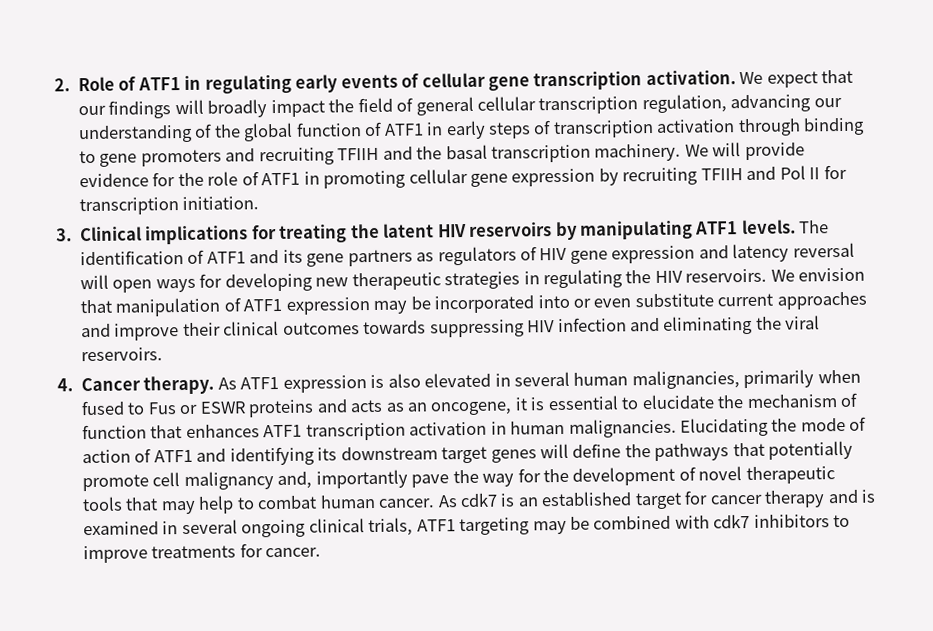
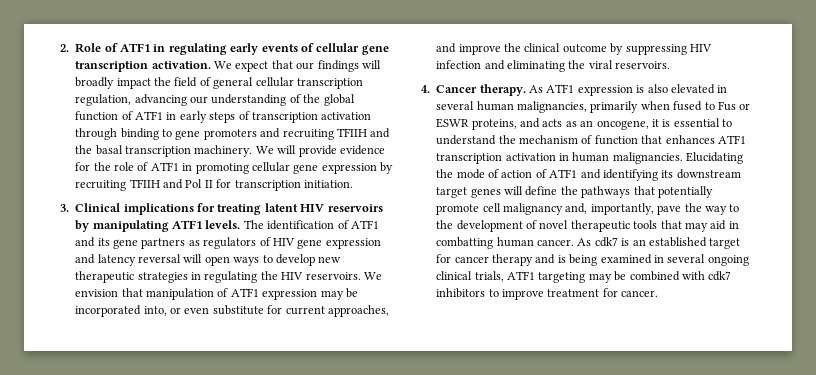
- 3. Clinical implications for treating the latent HIV reservoirs by manipulating ATF1 levels.
+ 3. Clinical implications for treating latent HIV reservoirs by manipulating ATF1 levels.
- The identification of ATF1 and its gene partners as regulators of HIV gene expression and latency reversal will open ways for developing new therapeutic strategies in regulating the HIV reservoirs.
+ The identification of ATF1 and its gene partners as regulators of HIV gene expression and latency reversal will open ways to develop new therapeutic strategies in regulating the HIV reservoirs.
- We envision that manipulation of ATF1 expression may be incorporated into or even substitute current approaches and improve their clinical outcomes towards suppressing HIV infection and eliminating the viral reservoirs.
+ We envision that manipulation of ATF1 expression may be incorporated into, or even substitute for current approaches, and improve the clinical outcome by suppressing HIV infection and eliminating the viral reservoirs.
- As ATF1 expression is also elevated in several human malignancies, primarily when fused to Fus or ESWR proteins and acts as an oncogene, it is essential to elucidate the mechanism of function that enhances ATF1 transcription activation in human malignancies.
+ As ATF1 expression is also elevated in several human malignancies, primarily when fused to Fus or ESWR proteins, and acts as an oncogene, it is essential to understand the mechanism of function that enhances ATF1 transcription activation in human malignancies.
- Elucidating the mode of action of ATF1 and identifying its downstream target genes will define the pathways that potentially promote cell malignancy and, importantly pave the way for the development of novel therapeutic tools that may help to combat human cancer.
+ Elucidating the mode of action of ATF1 and identifying its downstream target genes will define the pathways that potentially promote cell malignancy and, importantly, pave the way to the development of novel therapeutic tools that may aid in combatting human cancer.
- As cdk7 is an established target for cancer therapy and is examined in several ongoing clinical trials, ATF1 targeting may be combined with cdk7 inhibitors to improve treatments for cancer.
+ As cdk7 is an established target for cancer therapy and is being examined in several ongoing clinical trials, ATF1 targeting may be combined with cdk7 inhibitors to improve treatment for cancer.

